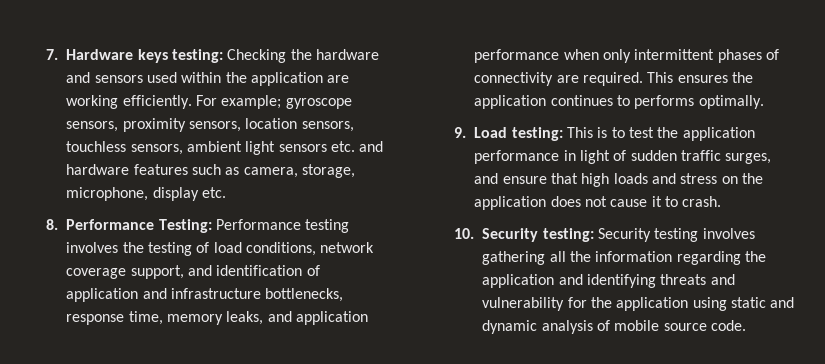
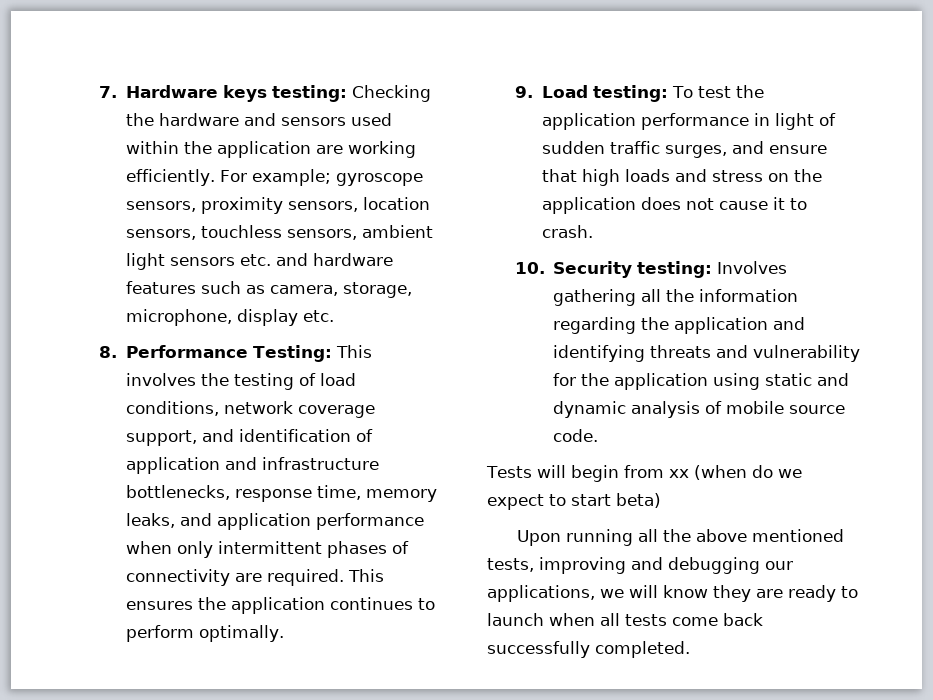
- 8. Performance Testing: Performance testing involves the testing of load conditions, network coverage support, and identification of application and infrastructure bottlenecks, response time, memory leaks, and application performance when only intermittent phases of connectivity are required.
+ 8. Performance Testing: This involves the testing of load conditions, network coverage support, and identification of application and infrastructure bottlenecks, response time, memory leaks, and application performance when only intermittent phases of connectivity are required.
- This ensures the application continues to performs optimally.
+ This ensures the application continues to perform optimally.
- 9. Load testing: This is to test the application performance in light of sudden traffic surges, and ensure that high loads and stress on the application does not cause it to crash.
+ 9. Load testing: To test the application performance in light of sudden traffic surges, and ensure that high loads and stress on the application does not cause it to crash.
- 10. Security testing: Security testing involves gathering all the information regarding the application and identifying threats and vulnerability for the application using static and dynamic analysis of mobile source code.
+ 10. Security testing: Involves gathering all the information regarding the application and identifying threats and vulnerability for the application using static and dynamic analysis of mobile source code.
+ Tests will begin from xx (when do we expect to start beta)
+ Upon running all the above mentioned tests, improving and debugging our applications, we will know they are ready to launch when all tests come back successfully completed.

